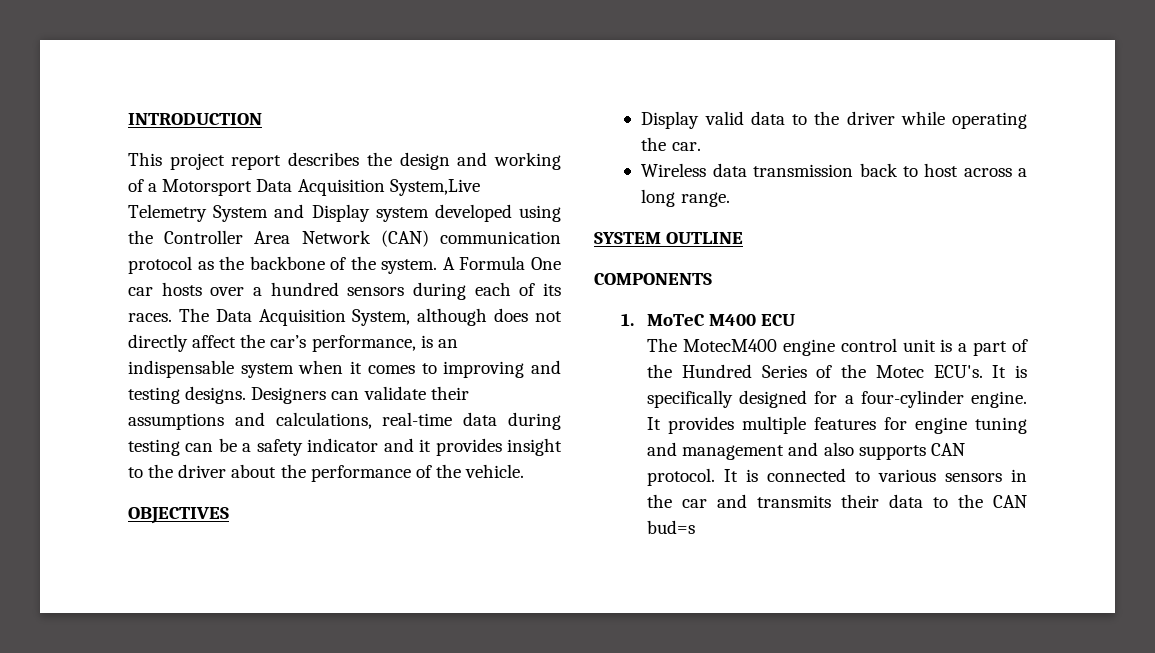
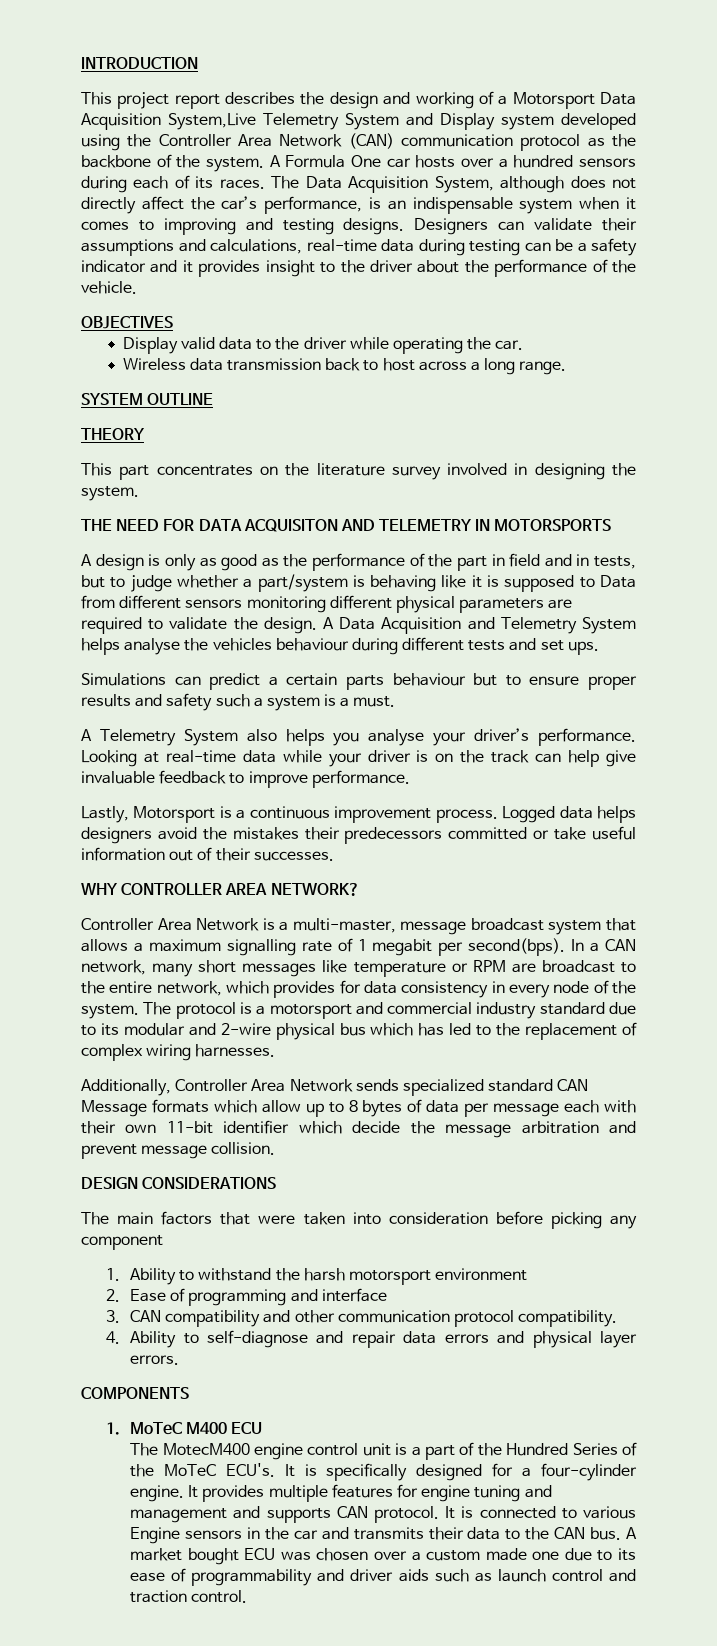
+ THEORY
+ This part concentrates on the literature survey involved in designing the system.
+ THE NEED FOR DATA ACQUISITON AND TELEMETRY IN MOTORSPORTS
+ A design is only as good as the performance of the part in field and in tests, but to judge whether a part/system is behaving like it is supposed to Data from different sensors monitoring different physical parameters are required to validate the design. A Data Acquisition and Telemetry System helps analyse the vehicles behaviour during different tests and set ups.
+ Simulations can predict a certain parts behaviour but to ensure proper results and safety such a system is a must.
+ A Telemetry System also helps you analyse your driver’s performance. Looking at real-time data while your driver is on the track can help give invaluable feedback to improve performance.
+ Lastly, Motorsport is a continuous improvement process. Logged data helps designers avoid the mistakes their predecessors committed or take useful information out of their successes.
+ WHY CONTROLLER AREA NETWORK?
+ Controller Area Network is a multi-master, message broadcast system that allows a maximum signalling rate of 1 megabit per second(bps). In a CAN network, many short messages like temperature or RPM are broadcast to the entire network, which provides for data consistency in every node of the system. The protocol is a motorsport and commercial industry standard due to its modular and 2-wire physical bus which has led to the replacement of complex wiring harnesses.
+ Additionally, Controller Area Network sends specialized standard CAN Message formats which allow up to 8 bytes of data per message each with their own 11-bit identifier which decide the message arbitration and prevent message collision.
+ DESIGN CONSIDERATIONS
+ The main factors that were taken into consideration before picking any component
+ 1. Ability to withstand the harsh motorsport environment
+ 2. Ease of programming and interface
+ 3. CAN compatibility and other communication protocol compatibility.
+ 4. Ability to self-diagnose and repair data errors and physical layer errors.
- The MotecM400 engine control unit is a part of the Hundred Series of the Motec ECU's.
+ The MotecM400 engine control unit is a part of the Hundred Series of the MoTeC ECU's.
- It provides multiple features for engine tuning and management and also supports CAN protocol.
+ It provides multiple features for engine tuning and management and supports CAN protocol.
- It is connected to various sensors in the car and transmits their data to the CAN bud=s
+ It is connected to various Engine sensors in the car and transmits their data to the CAN bus. A market bought ECU was chosen over a custom made one due to its ease of programmability and driver aids such as launch control and traction control.

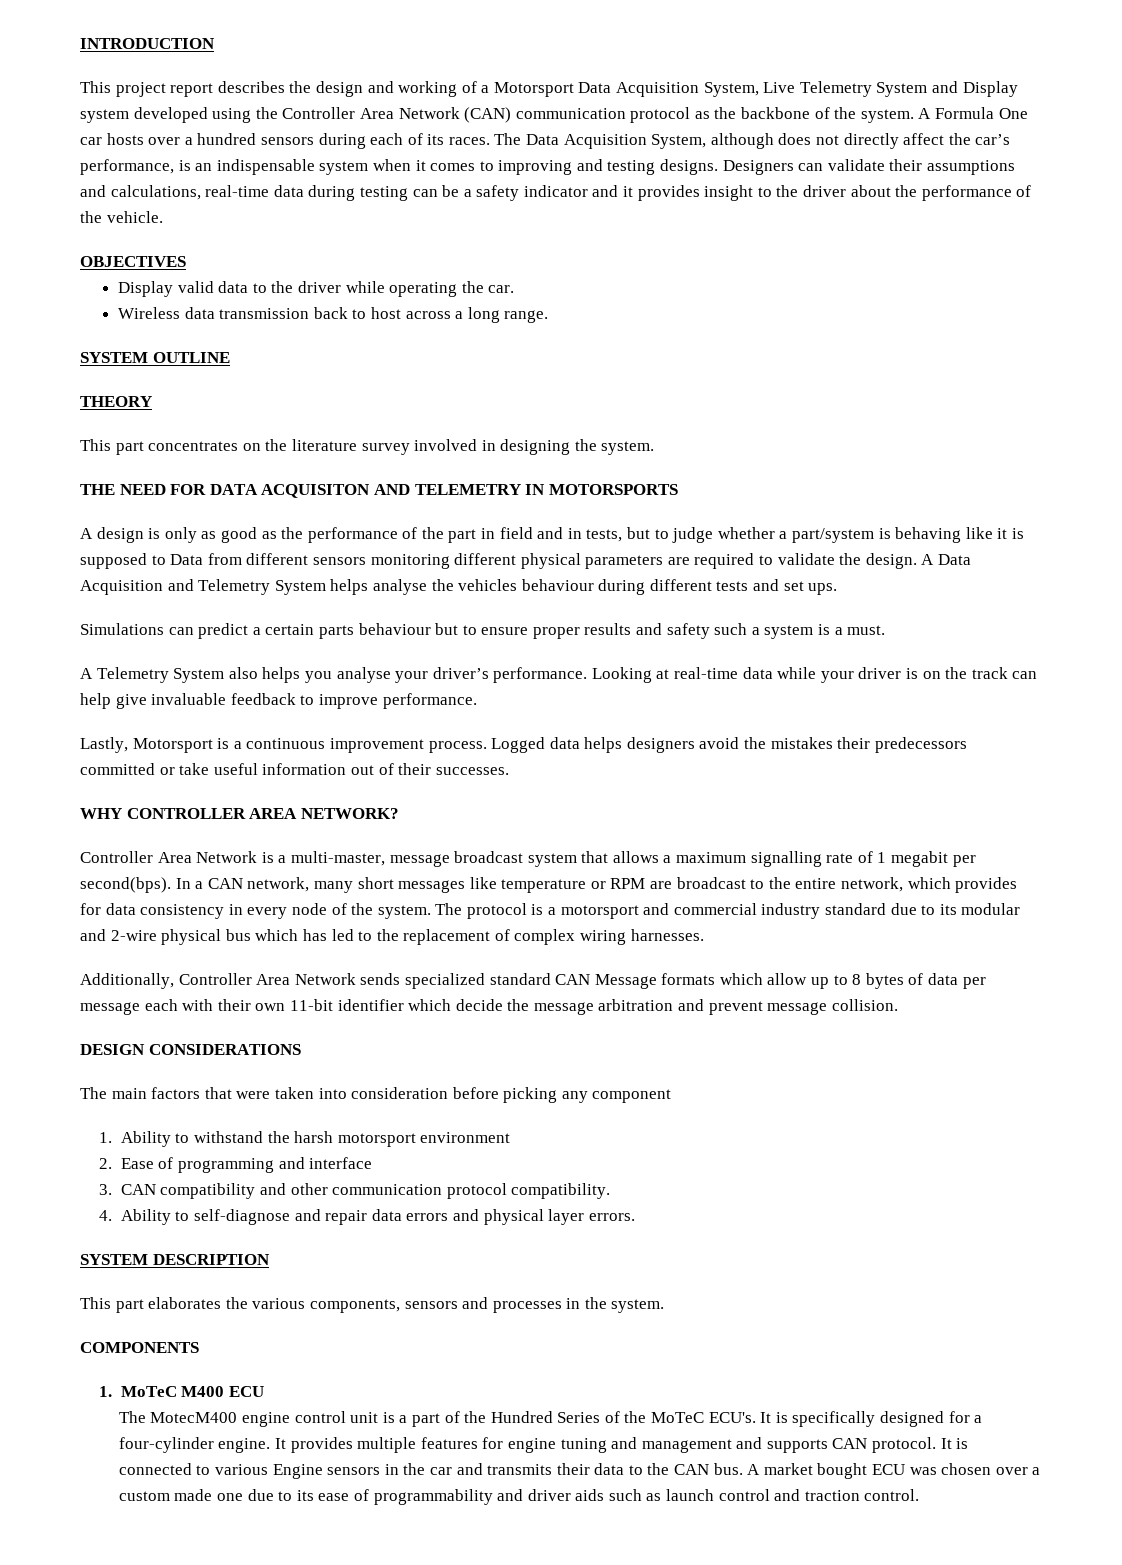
- This project report describes the design and working of a Motorsport Data Acquisition System,Live Telemetry System and Display system developed using the Controller Area Network (CAN) communication protocol as the backbone of the system.
+ This project report describes the design and working of a Motorsport Data Acquisition System, Live Telemetry System and Display system developed using the Controller Area Network (CAN) communication protocol as the backbone of the system.
+ SYSTEM DESCRIPTION
+ This part elaborates the various components, sensors and processes in the system.

